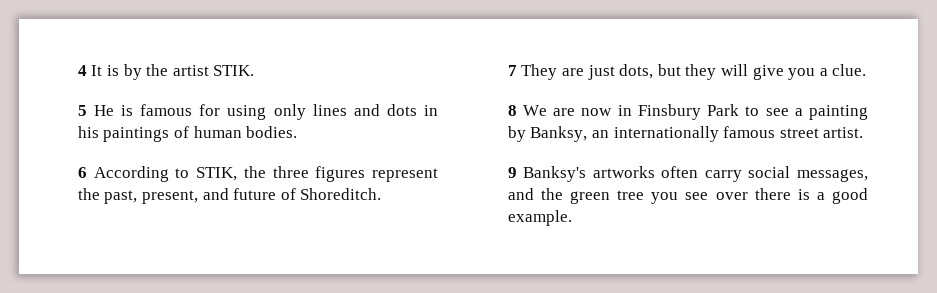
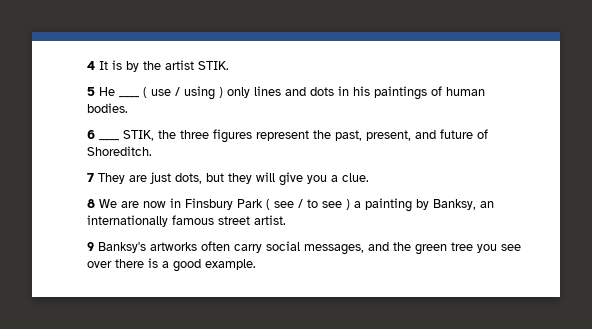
- 5 He is famous for using only lines and dots in his paintings of human bodies.
+ 5 He ____ ( use / using ) only lines and dots in his paintings of human bodies.
- 6 According to STIK, the three figures represent the past, present, and future of Shoreditch.
+ 6 ____ STIK, the three figures represent the past, present, and future of Shoreditch.
- 8 We are now in Finsbury Park to see a painting by Banksy, an internationally famous street artist.
+ 8 We are now in Finsbury Park ( see / to see ) a painting by Banksy, an internationally famous street artist.

